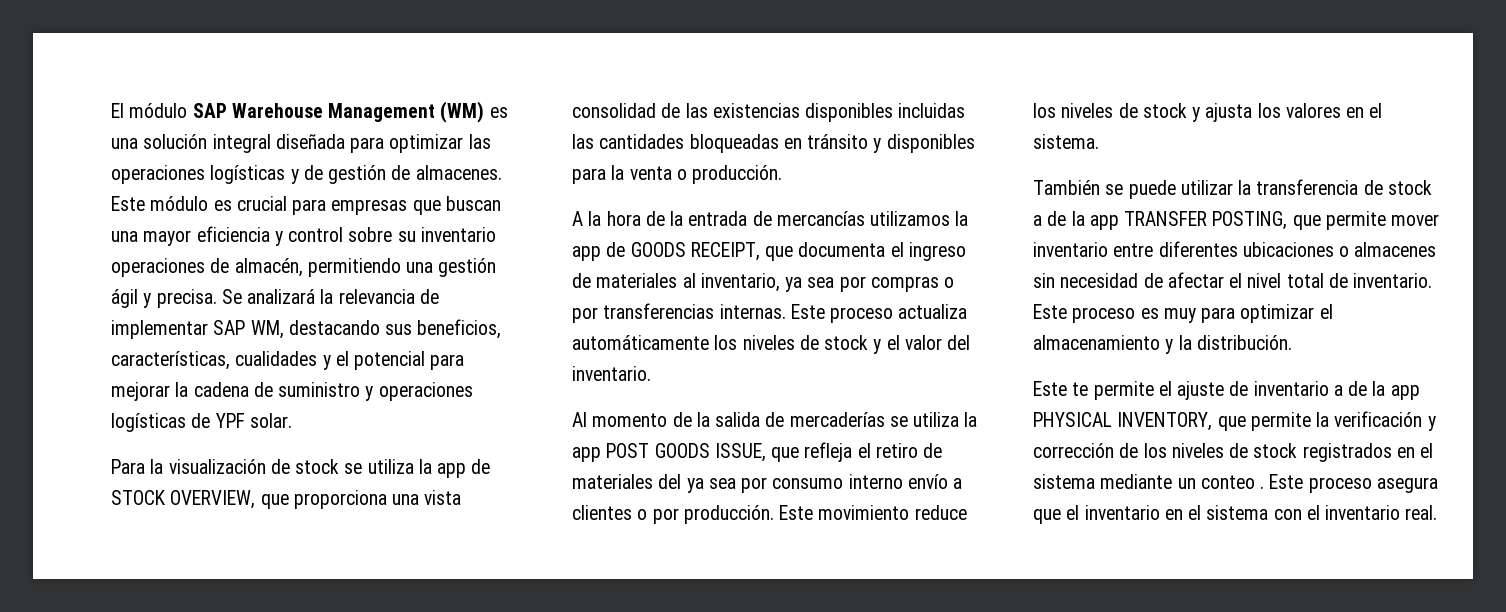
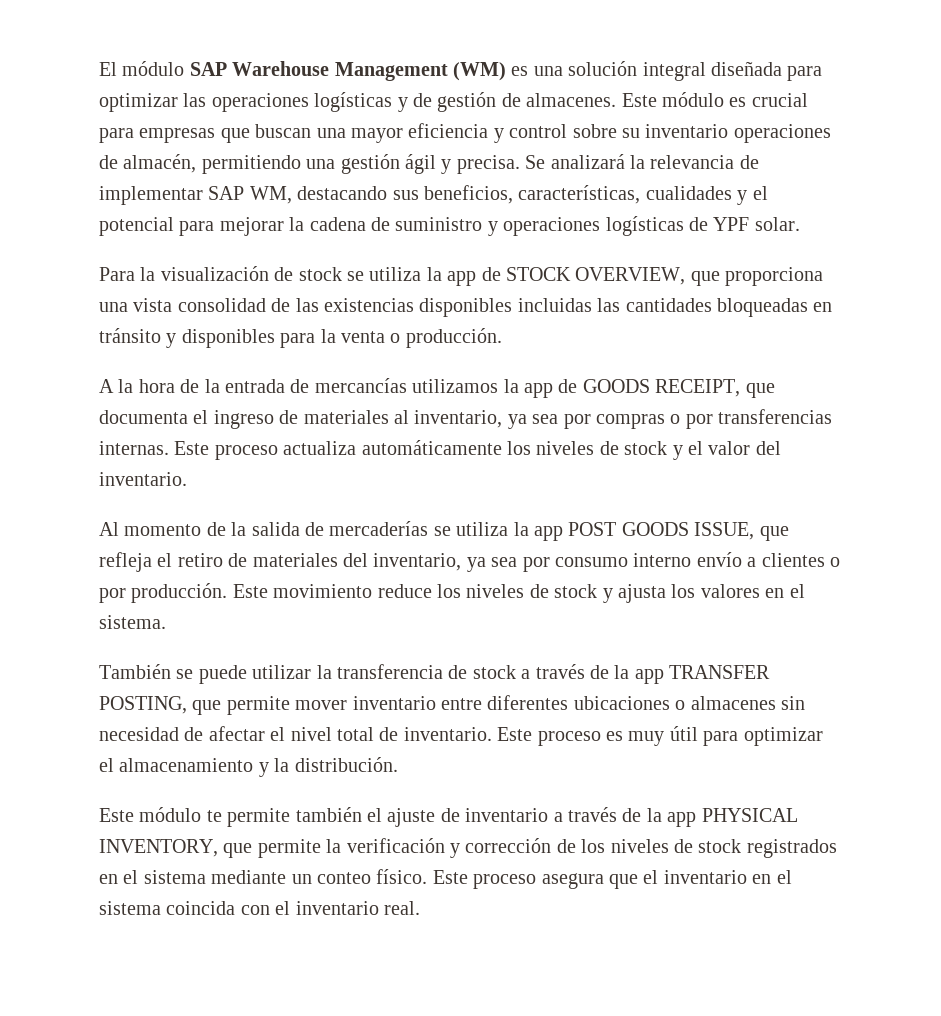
- Al momento de la salida de mercaderías se utiliza la app POST GOODS ISSUE, que refleja el retiro de materiales del ya sea por consumo interno envío a clientes o por producción.
+ Al momento de la salida de mercaderías se utiliza la app POST GOODS ISSUE, que refleja el retiro de materiales del inventario, ya sea por consumo interno envío a clientes o por producción.
- También se puede utilizar la transferencia de stock a de la app TRANSFER POSTING, que permite mover inventario entre diferentes ubicaciones o almacenes sin necesidad de afectar el nivel total de inventario.
+ También se puede utilizar la transferencia de stock a través de la app TRANSFER POSTING, que permite mover inventario entre diferentes ubicaciones o almacenes sin necesidad de afectar el nivel total de inventario.
- Este proceso es muy para optimizar el almacenamiento y la distribución.
+ Este proceso es muy útil para optimizar el almacenamiento y la distribución.
- Este te permite el ajuste de inventario a de la app PHYSICAL INVENTORY, que permite la verificación y corrección de los niveles de stock registrados en el sistema mediante un conteo .
+ Este módulo te permite también el ajuste de inventario a través de la app PHYSICAL INVENTORY, que permite la verificación y corrección de los niveles de stock registrados en el sistema mediante un conteo físico.
- Este proceso asegura que el inventario en el sistema con el inventario real.
+ Este proceso asegura que el inventario en el sistema coincida con el inventario real.

